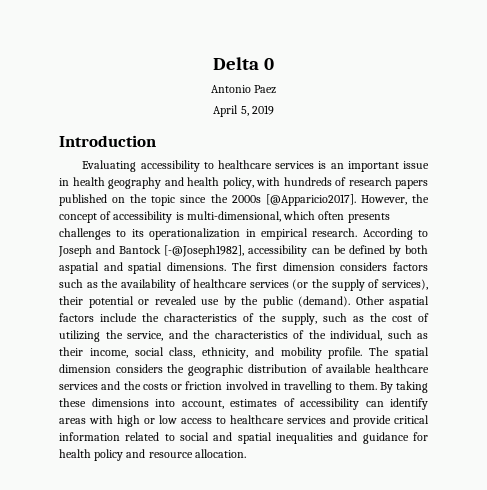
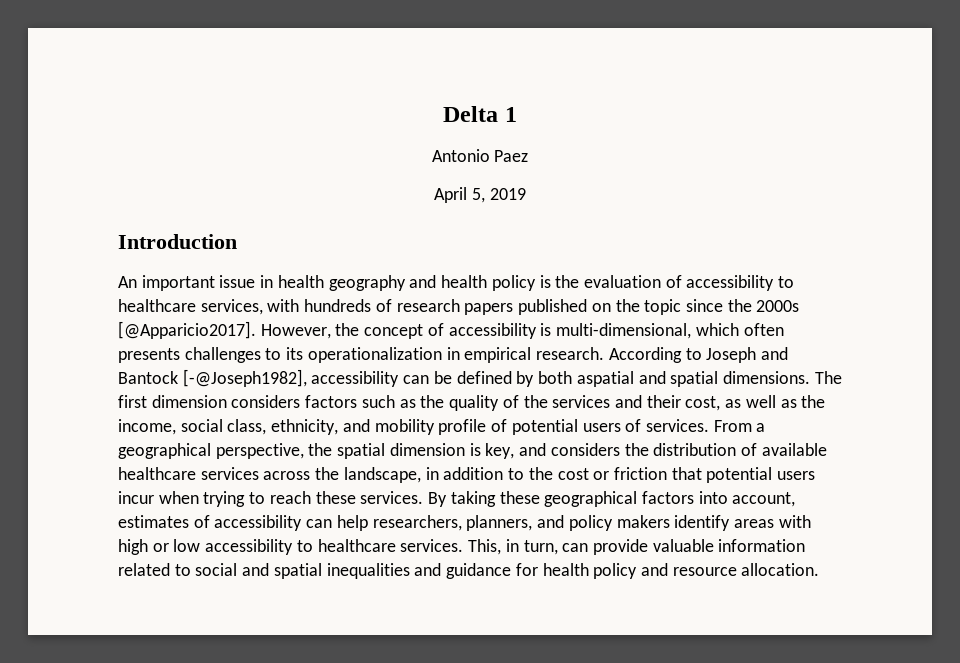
- Delta 0
+ Delta 1
- Evaluating accessibility to healthcare services is an important issue in health geography and health policy, with hundreds of research papers published on the topic since the 2000s [@Apparicio2017].
+ An important issue in health geography and health policy is the evaluation of accessibility to healthcare services, with hundreds of research papers published on the topic since the 2000s [@Apparicio2017].
- The first dimension considers factors such as the availability of healthcare services (or the supply of services), their potential or revealed use by the public (demand). Other aspatial factors include the characteristics of the supply, such as the cost of utilizing the service, and the characteristics of the individual, such as their income, social class, ethnicity, and mobility profile. The spatial dimension considers the geographic distribution of available healthcare services and the costs or friction involved in travelling to them.
+ The first dimension considers factors such as the quality of the services and their cost, as well as the income, social class, ethnicity, and mobility profile of potential users of services. From a geographical perspective, the spatial dimension is key, and considers the distribution of available healthcare services across the landscape, in addition to the cost or friction that potential users incur when trying to reach these services.
- By taking these dimensions into account, estimates of accessibility can identify areas with high or low access to healthcare services and provide critical information related to social and spatial inequalities and guidance for health policy and resource allocation.
+ By taking these geographical factors into account, estimates of accessibility can help researchers, planners, and policy makers identify areas with high or low accessibility to healthcare services. This, in turn, can provide valuable information related to social and spatial inequalities and guidance for health policy and resource allocation.

